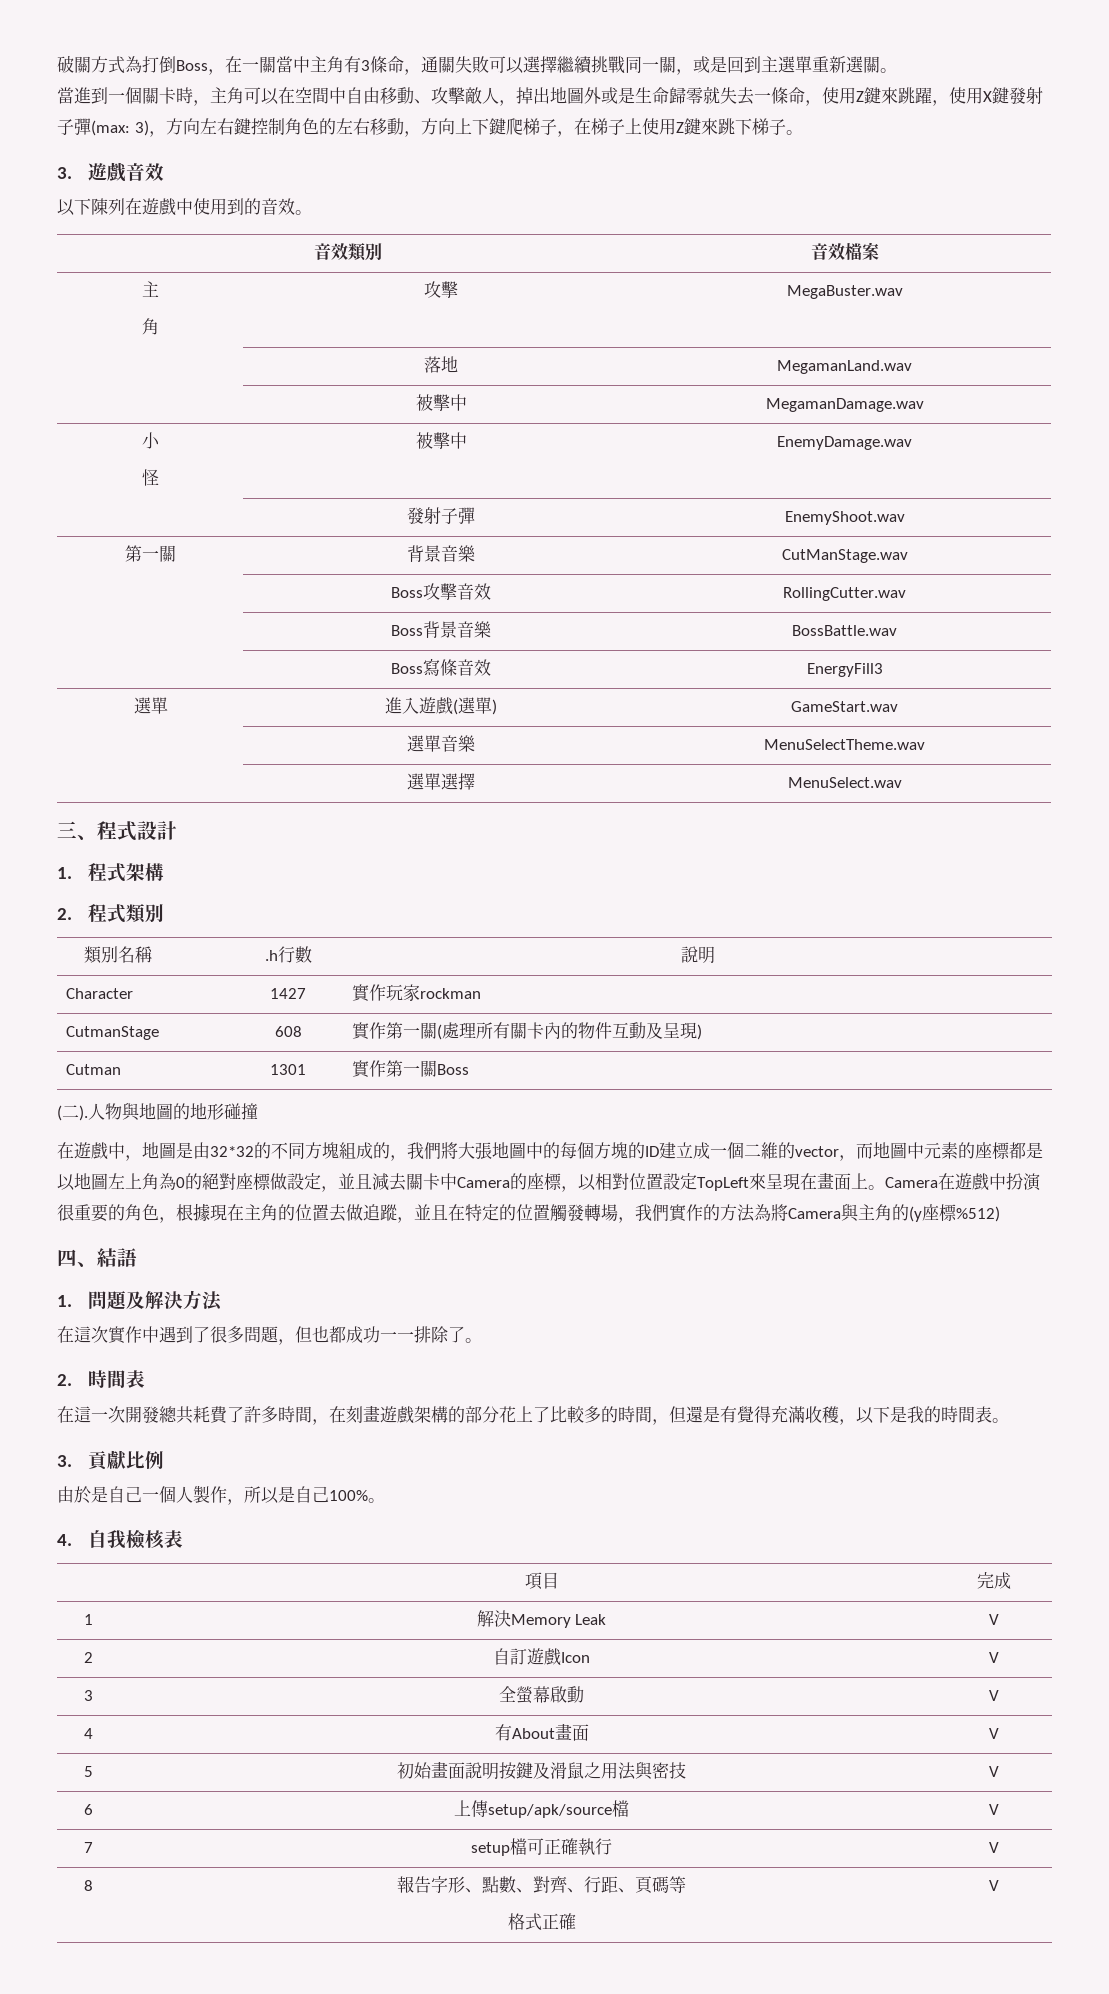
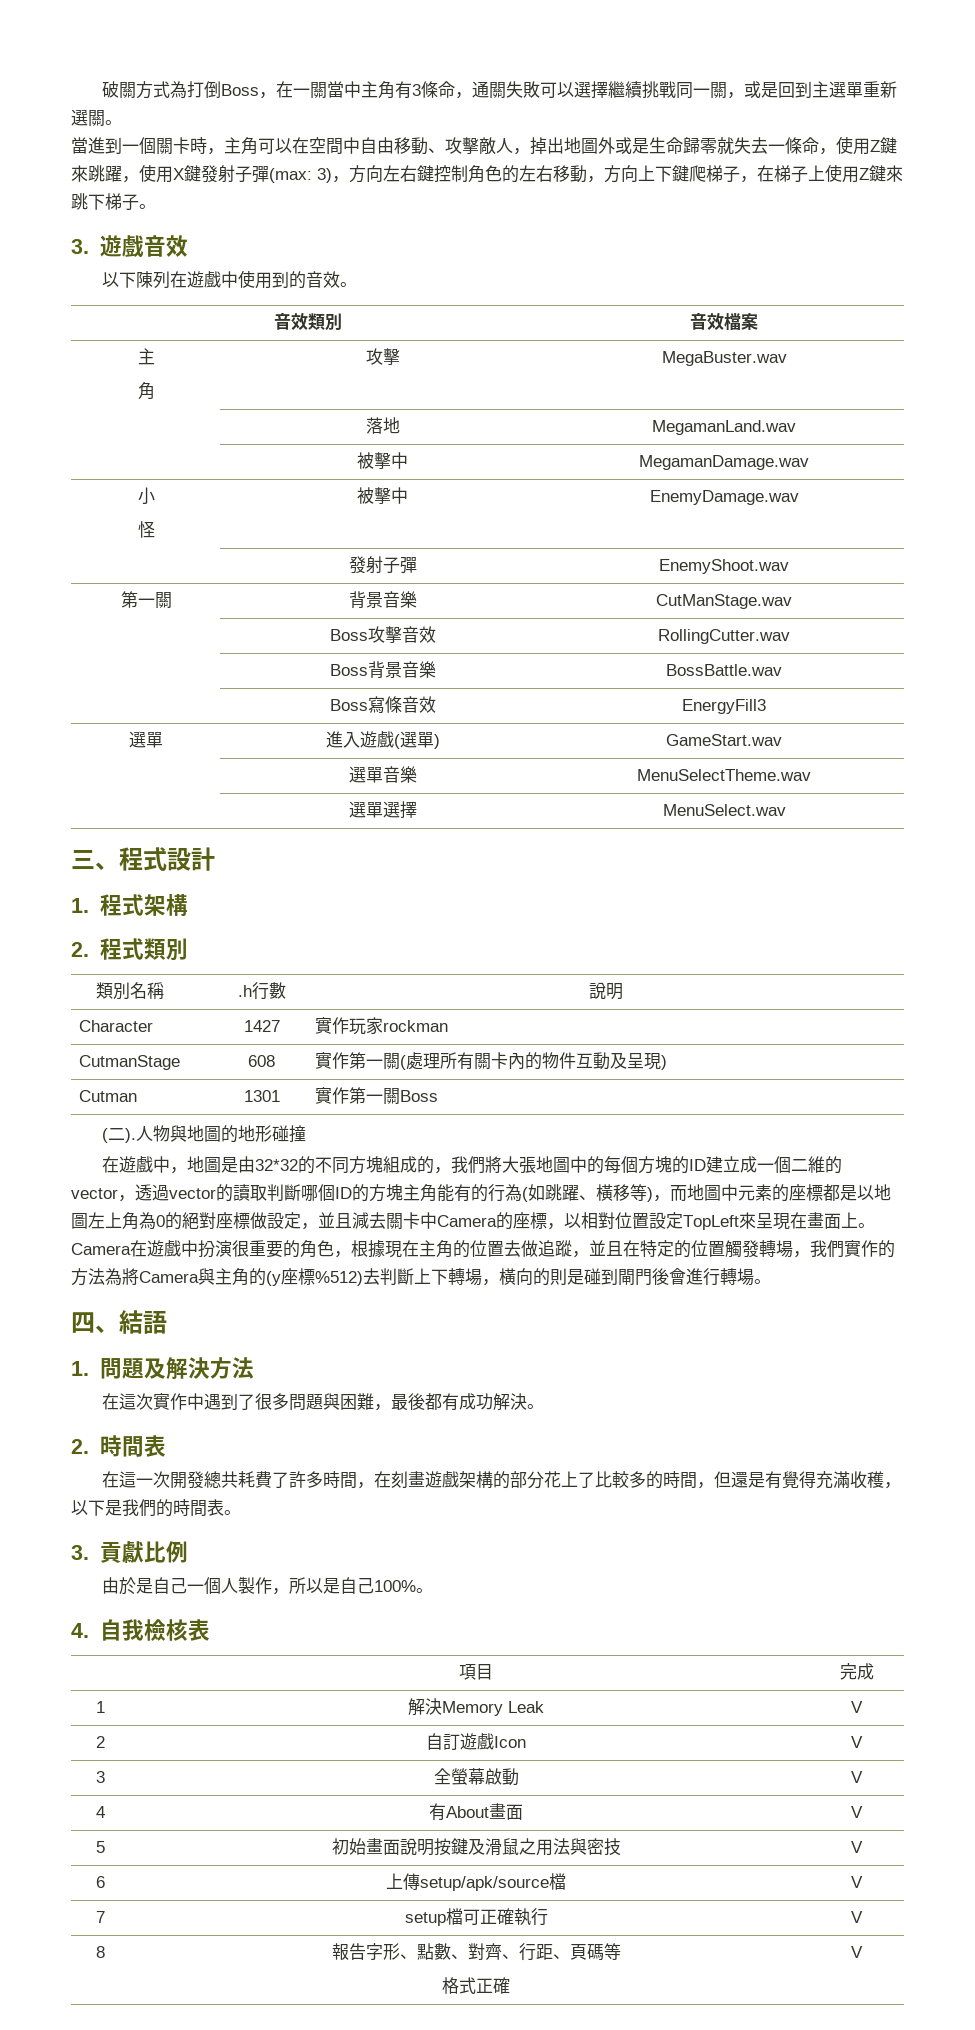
- 在遊戲中，地圖是由32*32的不同方塊組成的，我們將大張地圖中的每個方塊的ID建立成一個二維的vector，而地圖中元素的座標都是以地圖左上角為0的絕對座標做設定，並且減去關卡中Camera的座標，以相對位置設定TopLeft來呈現在畫面上。
+ 在遊戲中，地圖是由32*32的不同方塊組成的，我們將大張地圖中的每個方塊的ID建立成一個二維的vector，透過vector的讀取判斷哪個ID的方塊主角能有的行為(如跳躍、橫移等)，而地圖中元素的座標都是以地圖左上角為0的絕對座標做設定，並且減去關卡中Camera的座標，以相對位置設定TopLeft來呈現在畫面上。
- Camera在遊戲中扮演很重要的角色，根據現在主角的位置去做追蹤，並且在特定的位置觸發轉場，我們實作的方法為將Camera與主角的(y座標%512)
+ Camera在遊戲中扮演很重要的角色，根據現在主角的位置去做追蹤，並且在特定的位置觸發轉場，我們實作的方法為將Camera與主角的(y座標%512)去判斷上下轉場，橫向的則是碰到閘門後會進行轉場。
- 在這次實作中遇到了很多問題，但也都成功一一排除了。
+ 在這次實作中遇到了很多問題與困難，最後都有成功解決。
- 在這一次開發總共耗費了許多時間，在刻畫遊戲架構的部分花上了比較多的時間，但還是有覺得充滿收穫，以下是我的時間表。
+ 在這一次開發總共耗費了許多時間，在刻畫遊戲架構的部分花上了比較多的時間，但還是有覺得充滿收穫，以下是我們的時間表。

